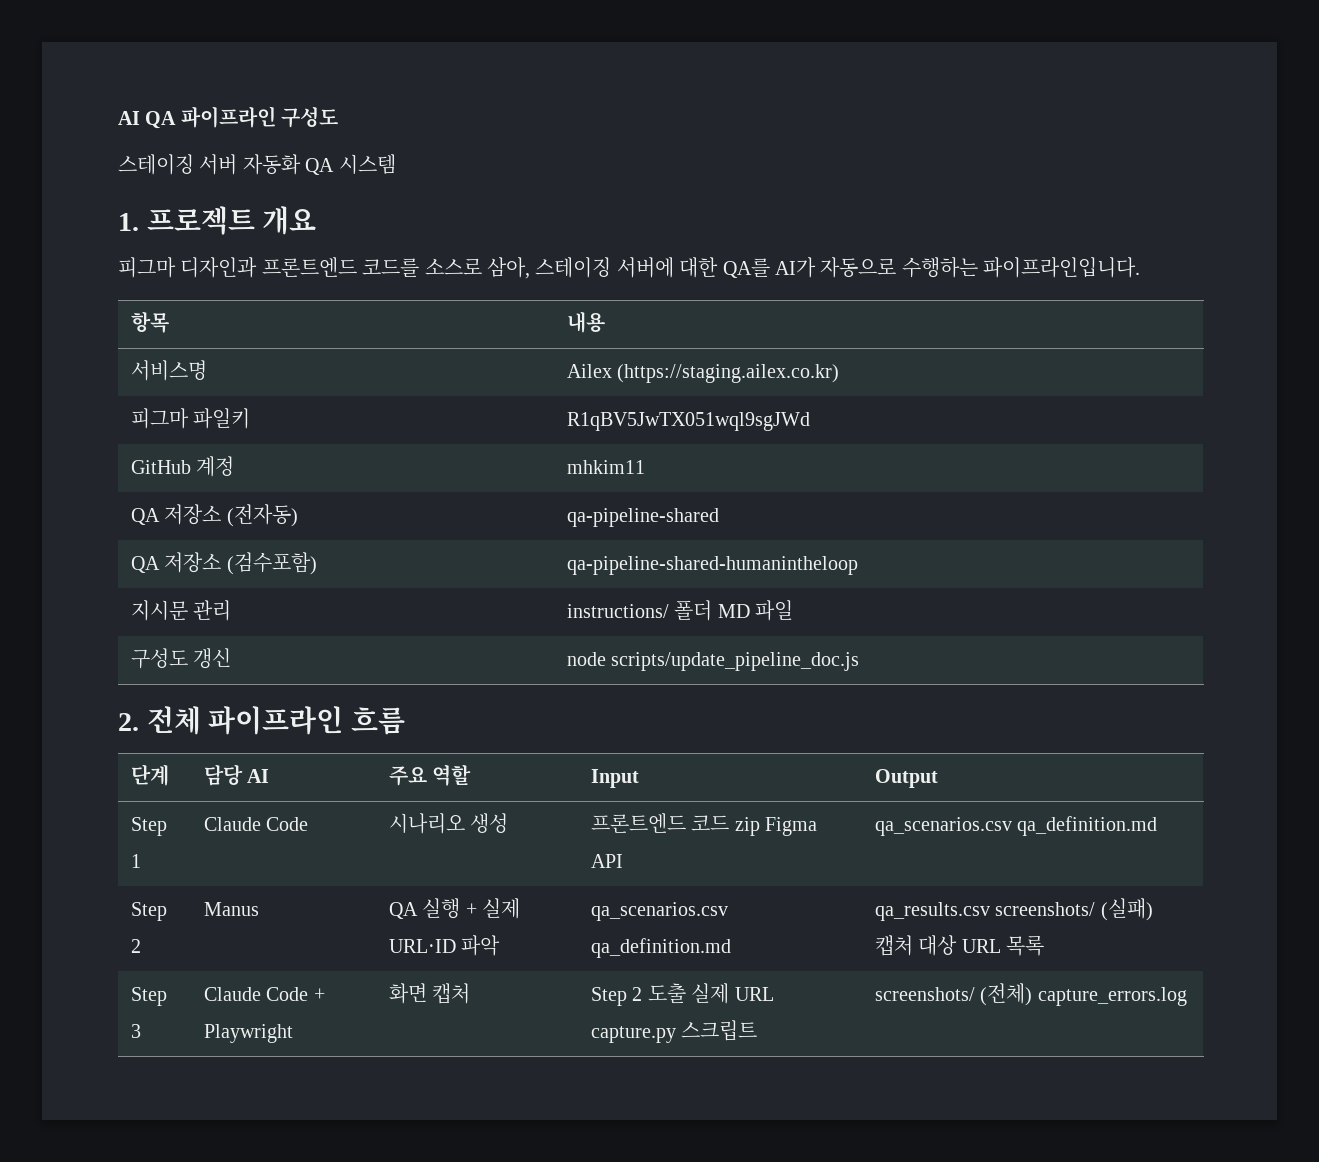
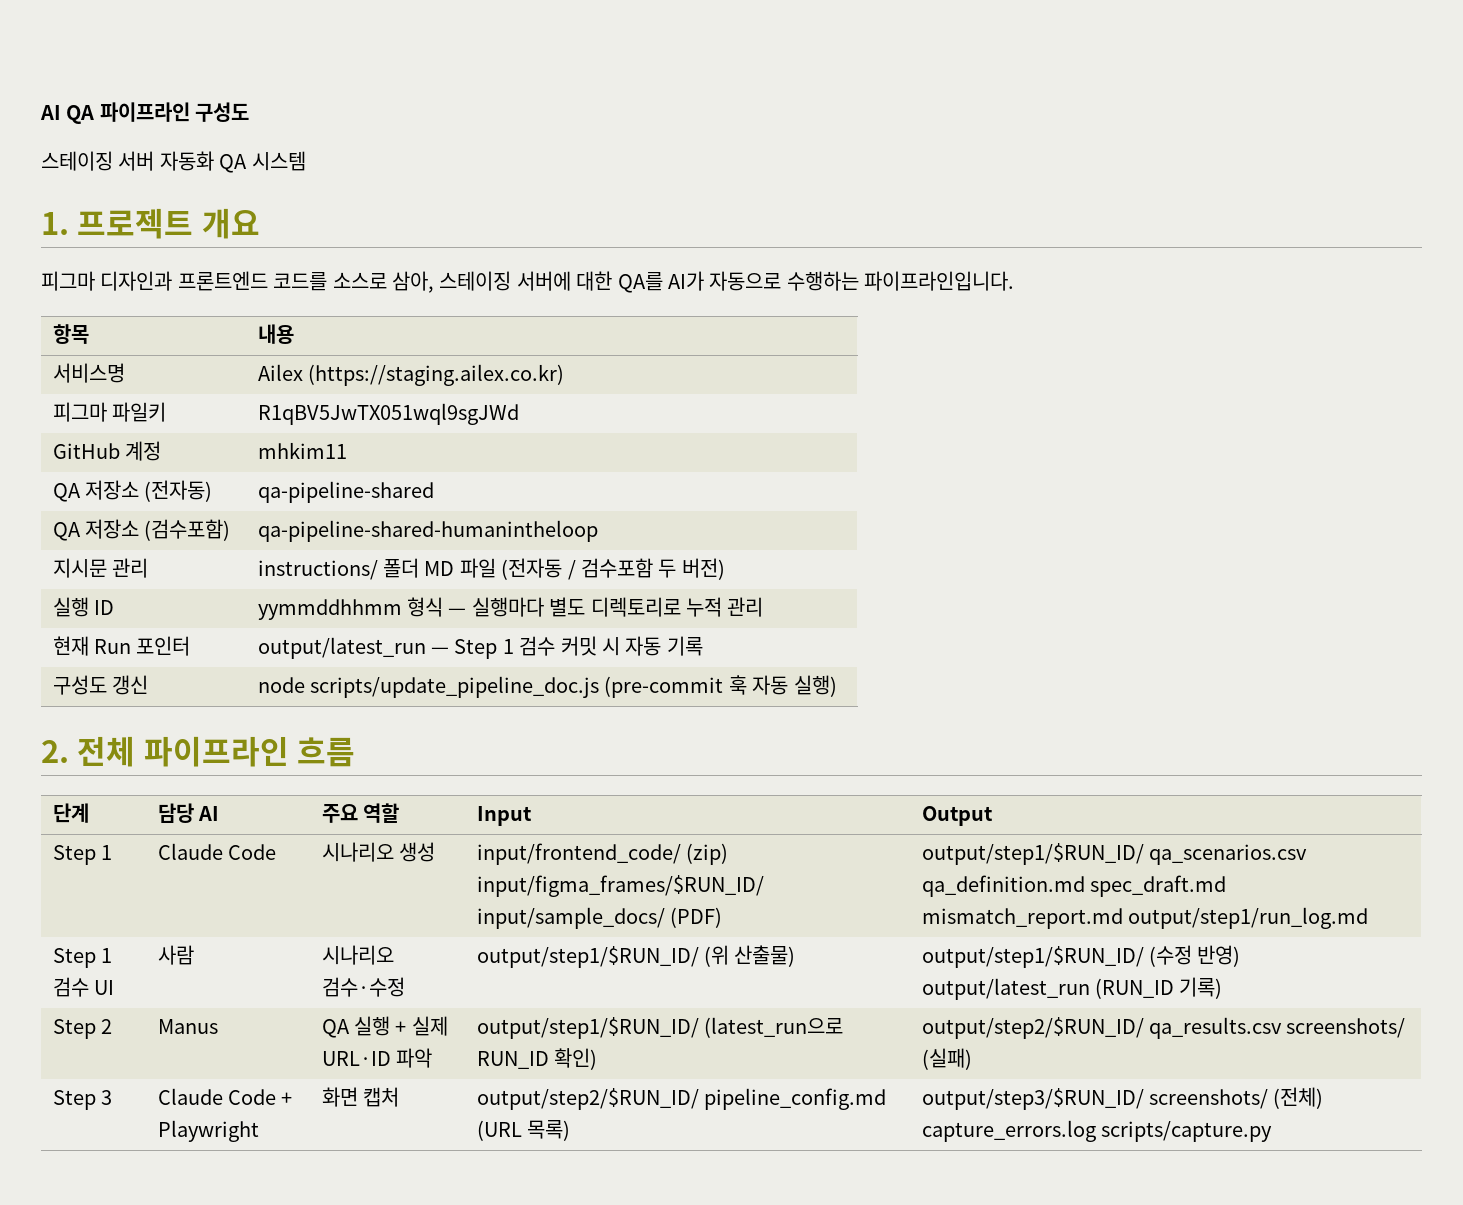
- 지시문 관리 | instructions/ 폴더 MD 파일
+ 지시문 관리 | instructions/ 폴더 MD 파일 (전자동 / 검수포함 두 버전)
+ 실행 ID | yymmddhhmm 형식 — 실행마다 별도 디렉토리로 누적 관리
+ 현재 Run 포인터 | output/latest_run — Step 1 검수 커밋 시 자동 기록
- 구성도 갱신 | node scripts/update_pipeline_doc.js
+ 구성도 갱신 | node scripts/update_pipeline_doc.js (pre-commit 훅 자동 실행)
- Step 1 | Claude Code | 시나리오 생성 | 프론트엔드 코드 zip Figma API | qa_scenarios.csv qa_definition.md
+ Step 1 | Claude Code | 시나리오 생성 | input/frontend_code/ (zip) input/figma_frames/$RUN_ID/ input/sample_docs/ (PDF) | output/step1/$RUN_ID/ qa_scenarios.csv qa_definition.md spec_draft.md mismatch_report.md output/step1/run_log.md
+ Step 1 검수 UI | 사람 | 시나리오 검수·수정 | output/step1/$RUN_ID/ (위 산출물) | output/step1/$RUN_ID/ (수정 반영) output/latest_run (RUN_ID 기록)
- Step 2 | Manus | QA 실행 + 실제 URL·ID 파악 | qa_scenarios.csv qa_definition.md | qa_results.csv screenshots/ (실패) 캡처 대상 URL 목록
+ Step 2 | Manus | QA 실행 + 실제 URL·ID 파악 | output/step1/$RUN_ID/ (latest_run으로 RUN_ID 확인) | output/step2/$RUN_ID/ qa_results.csv screenshots/ (실패)
- Step 3 | Claude Code + Playwright | 화면 캡처 | Step 2 도출 실제 URL capture.py 스크립트 | screenshots/ (전체) capture_errors.log
+ Step 3 | Claude Code + Playwright | 화면 캡처 | output/step2/$RUN_ID/ pipeline_config.md (URL 목록) | output/step3/$RUN_ID/ screenshots/ (전체) capture_errors.log scripts/capture.py

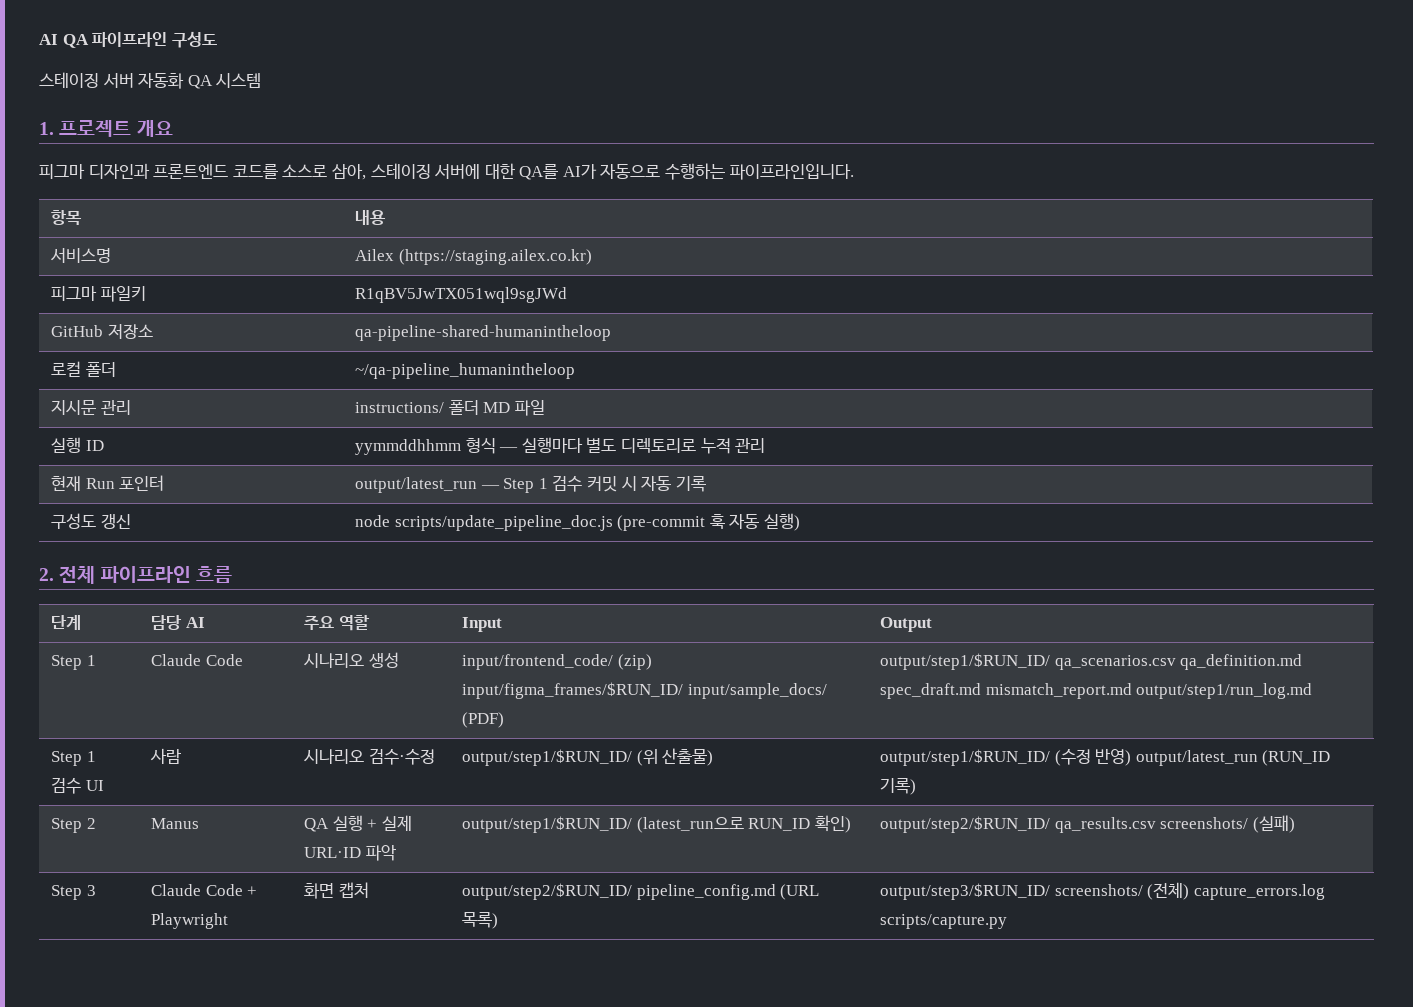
- GitHub 계정 | mhkim11
- QA 저장소 (전자동) | qa-pipeline-shared
- QA 저장소 (검수포함) | qa-pipeline-shared-humanintheloop
+ GitHub 저장소 | qa-pipeline-shared-humanintheloop
+ 로컬 폴더 | ~/qa-pipeline_humanintheloop
- 지시문 관리 | instructions/ 폴더 MD 파일 (전자동 / 검수포함 두 버전)
+ 지시문 관리 | instructions/ 폴더 MD 파일

